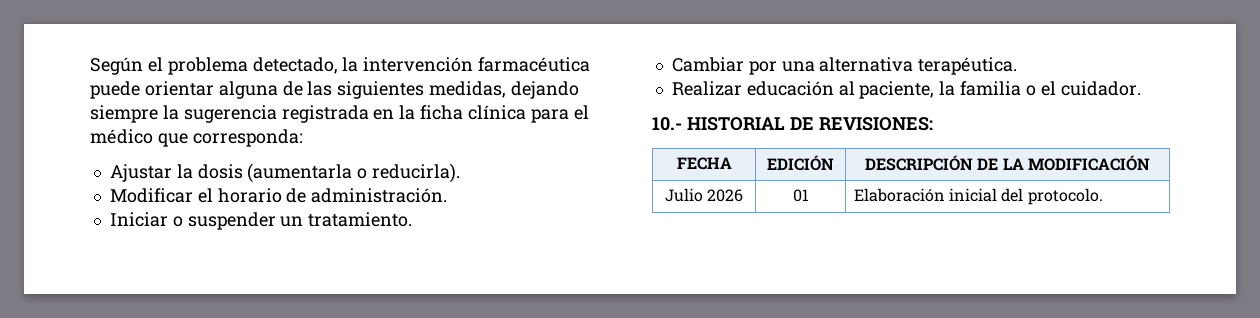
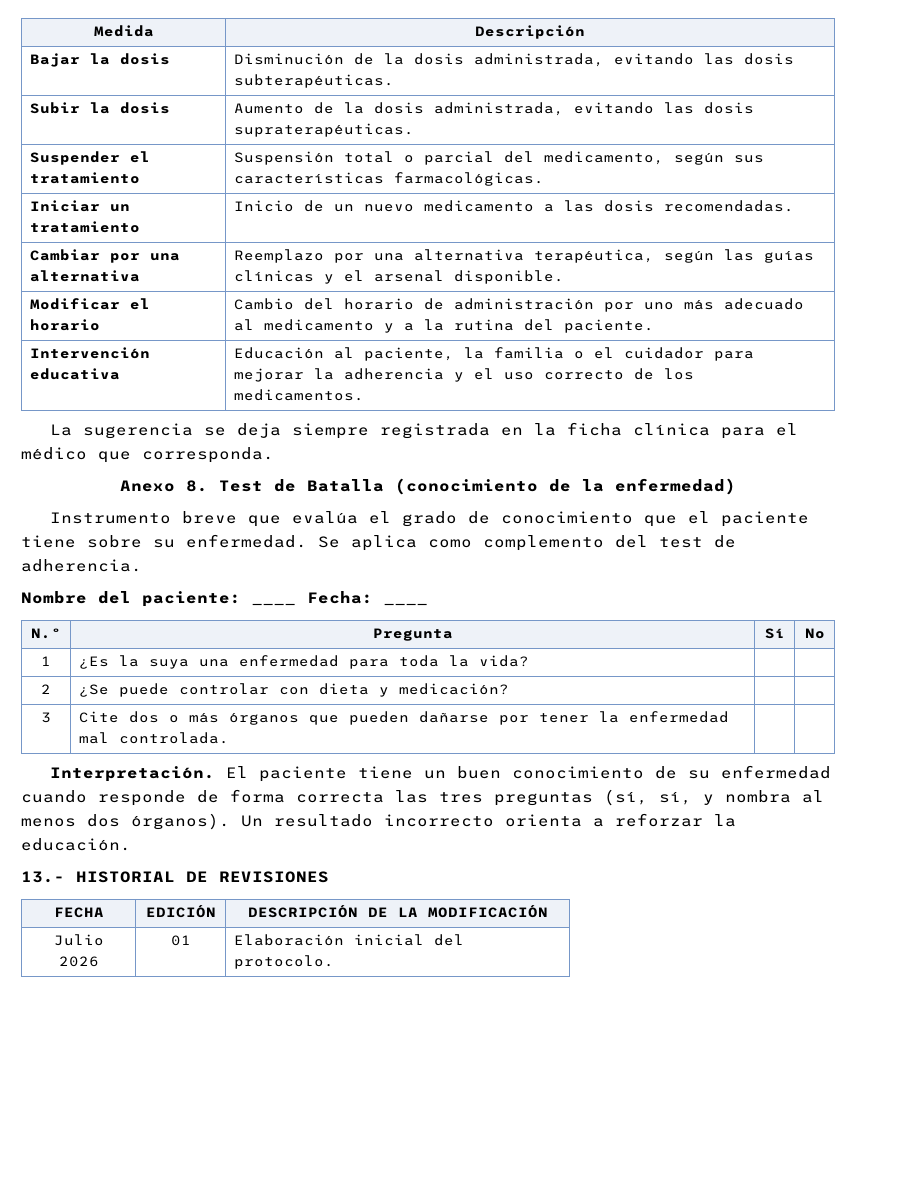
- Según el problema detectado, la intervención farmacéutica puede orientar alguna de las siguientes medidas, dejando siempre la sugerencia registrada en la ficha clínica para el médico que corresponda:
- Ajustar la dosis (aumentarla o reducirla).
- Modificar el horario de administración.
- Iniciar o suspender un tratamiento.
- Cambiar por una alternativa terapéutica.
- Realizar educación al paciente, la familia o el cuidador.
- 10.- HISTORIAL DE REVISIONES:
+ Medida | Descripción
+ Bajar la dosis | Disminución de la dosis administrada, evitando las dosis subterapéuticas.
+ Subir la dosis | Aumento de la dosis administrada, evitando las dosis supraterapéuticas.
+ Suspender el tratamiento | Suspensión total o parcial del medicamento, según sus características farmacológicas.
+ Iniciar un tratamiento | Inicio de un nuevo medicamento a las dosis recomendadas.
+ Cambiar por una alternativa | Reemplazo por una alternativa terapéutica, según las guías clínicas y el arsenal disponible.
+ Modificar el horario | Cambio del horario de administración por uno más adecuado al medicamento y a la rutina del paciente.
+ Intervención educativa | Educación al paciente, la familia o el cuidador para mejorar la adherencia y el uso correcto de los medicamentos.
+ La sugerencia se deja siempre registrada en la ficha clínica para el médico que corresponda.
+ Anexo 8. Test de Batalla (conocimiento de la enfermedad)
+ Instrumento breve que evalúa el grado de conocimiento que el paciente tiene sobre su enfermedad. Se aplica como complemento del test de adherencia.
+ Nombre del paciente: ____ Fecha: ____
+ N.º | Pregunta | Sí | No
+ 1 | ¿Es la suya una enfermedad para toda la vida? | |
+ 2 | ¿Se puede controlar con dieta y medicación? | |
+ 3 | Cite dos o más órganos que pueden dañarse por tener la enfermedad mal controlada. | |
+ Interpretación. El paciente tiene un buen conocimiento de su enfermedad cuando responde de forma correcta las tres preguntas (sí, sí, y nombra al menos dos órganos). Un resultado incorrecto orienta a reforzar la educación.
+ 13.- HISTORIAL DE REVISIONES

